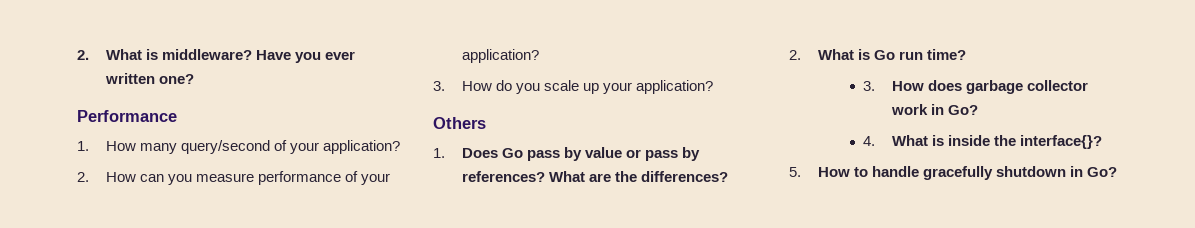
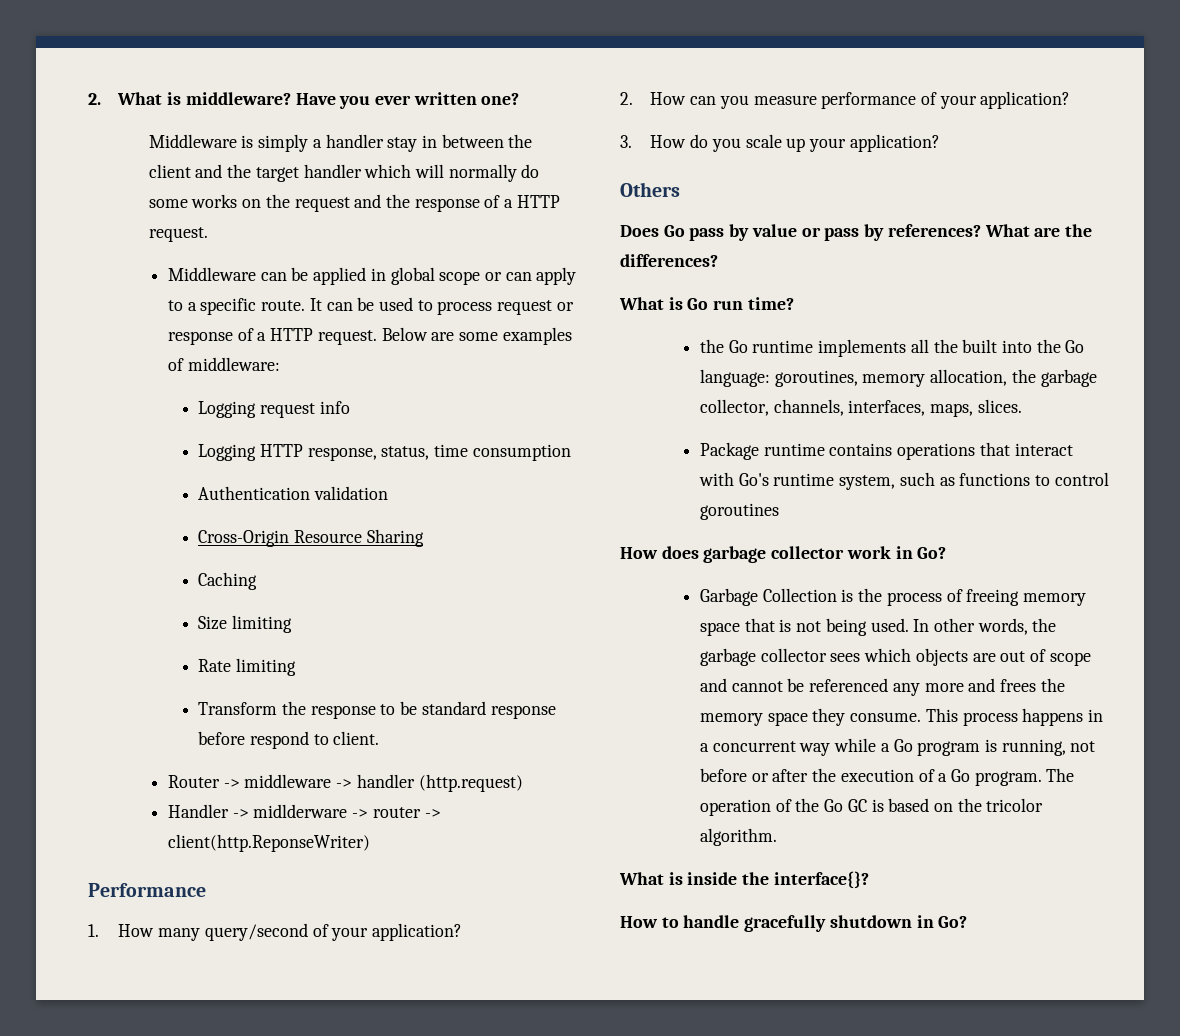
+ Middleware is simply a handler stay in between the client and the target handler which will normally do some works on the request and the response of a HTTP request.
+ Middleware can be applied in global scope or can apply to a specific route. It can be used to process request or response of a HTTP request. Below are some examples of middleware:
+ Logging request info
+ Logging HTTP response, status, time consumption
+ Authentication validation
+ Cross-Origin Resource Sharing
+ Caching
+ Size limiting
+ Rate limiting
+ Transform the response to be standard response before respond to client.
+ Router -> middleware -> handler (http.request)
+ Handler -> midlderware -> router -> client(http.ReponseWriter)
- 1. Does Go pass by value or pass by references?
+ Does Go pass by value or pass by references?
- 2. What is Go run time?
+ What is Go run time?
- 3. How does garbage collector work in Go?
+ the Go runtime implements all the built into the Go language: goroutines, memory allocation, the garbage collector, channels, interfaces, maps, slices.
+ Package runtime contains operations that interact with Go's runtime system, such as functions to control goroutines
+ How does garbage collector work in Go?
- 4. What is inside the interface{}?
+ Garbage Collection is the process of freeing memory space that is not being used. In other words, the garbage collector sees which objects are out of scope and cannot be referenced any more and frees the memory space they consume. This process happens in a concurrent way while a Go program is running, not before or after the execution of a Go program. The operation of the Go GC is based on the tricolor algorithm.
+ What is inside the interface{}?
- 5. How to handle gracefully shutdown in Go?
+ How to handle gracefully shutdown in Go?

